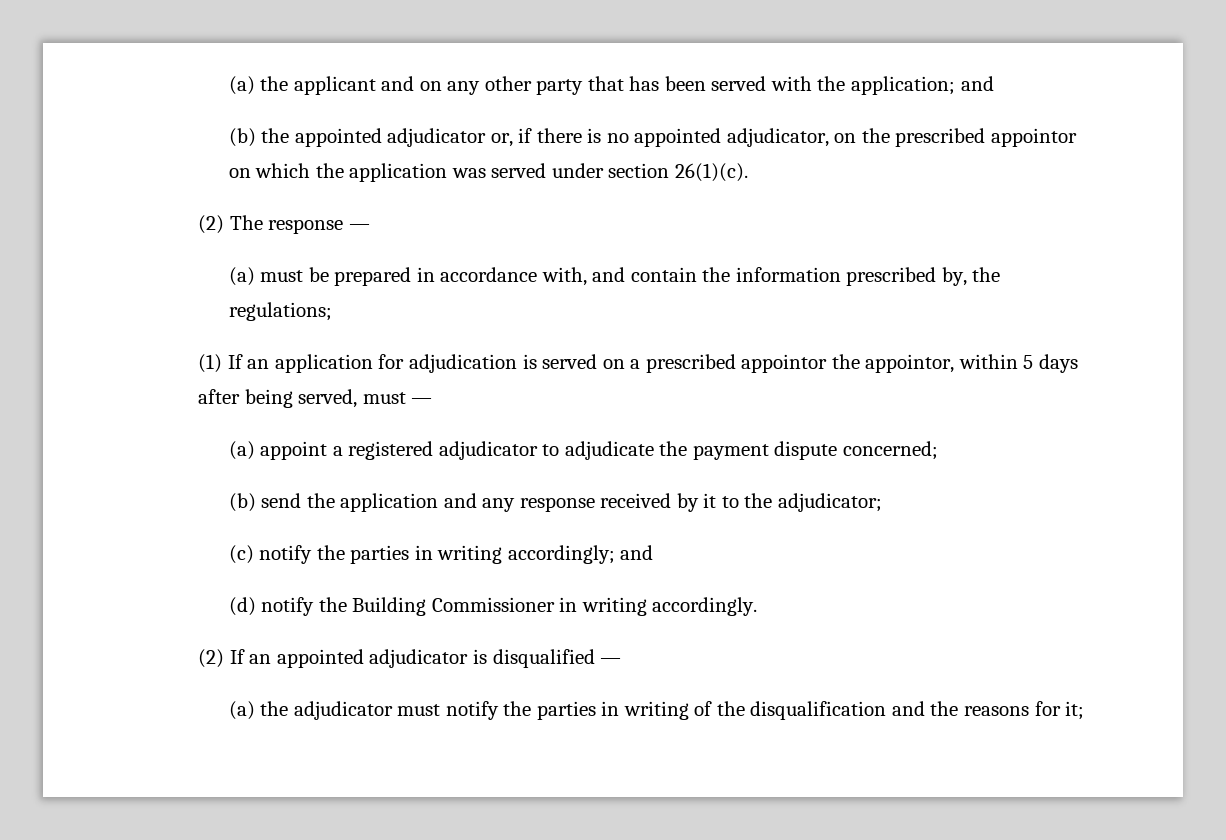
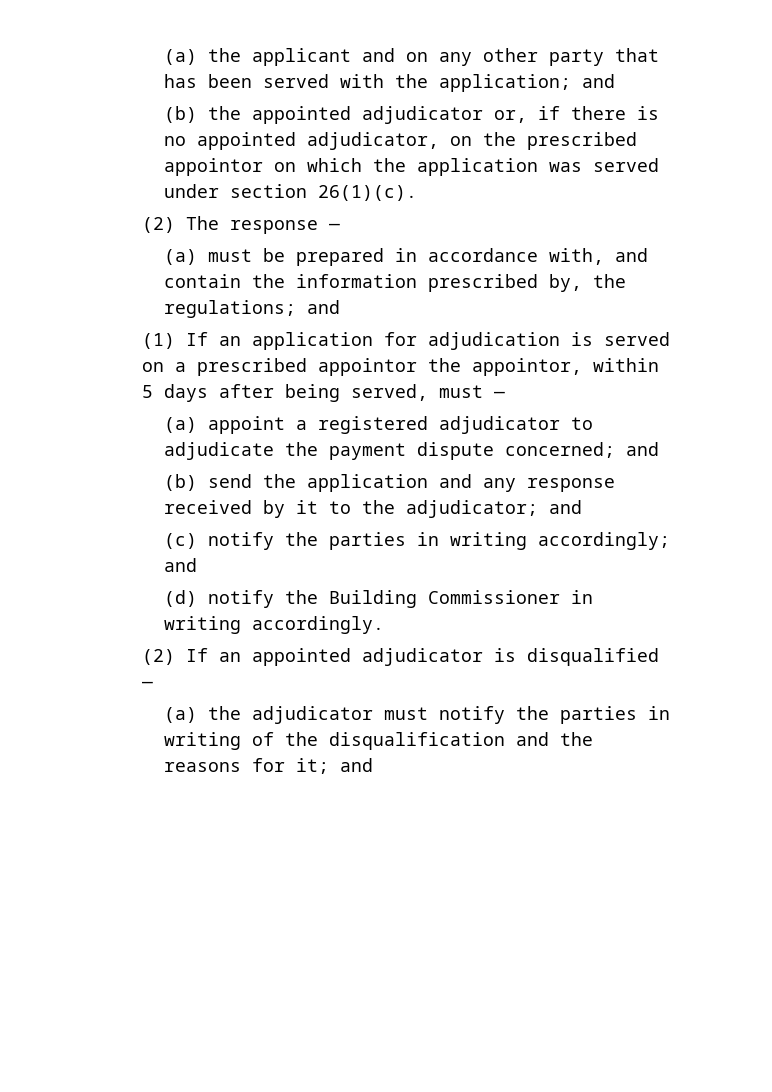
- (a) must be prepared in accordance with, and contain the information prescribed by, the regulations;
+ (a) must be prepared in accordance with, and contain the information prescribed by, the regulations; and
- (a) appoint a registered adjudicator to adjudicate the payment dispute concerned;
+ (a) appoint a registered adjudicator to adjudicate the payment dispute concerned; and
- (b) send the application and any response received by it to the adjudicator;
+ (b) send the application and any response received by it to the adjudicator; and
- (a) the adjudicator must notify the parties in writing of the disqualification and the reasons for it;
+ (a) the adjudicator must notify the parties in writing of the disqualification and the reasons for it; and

